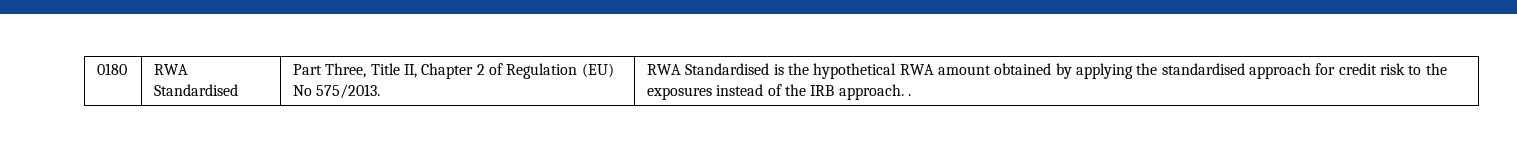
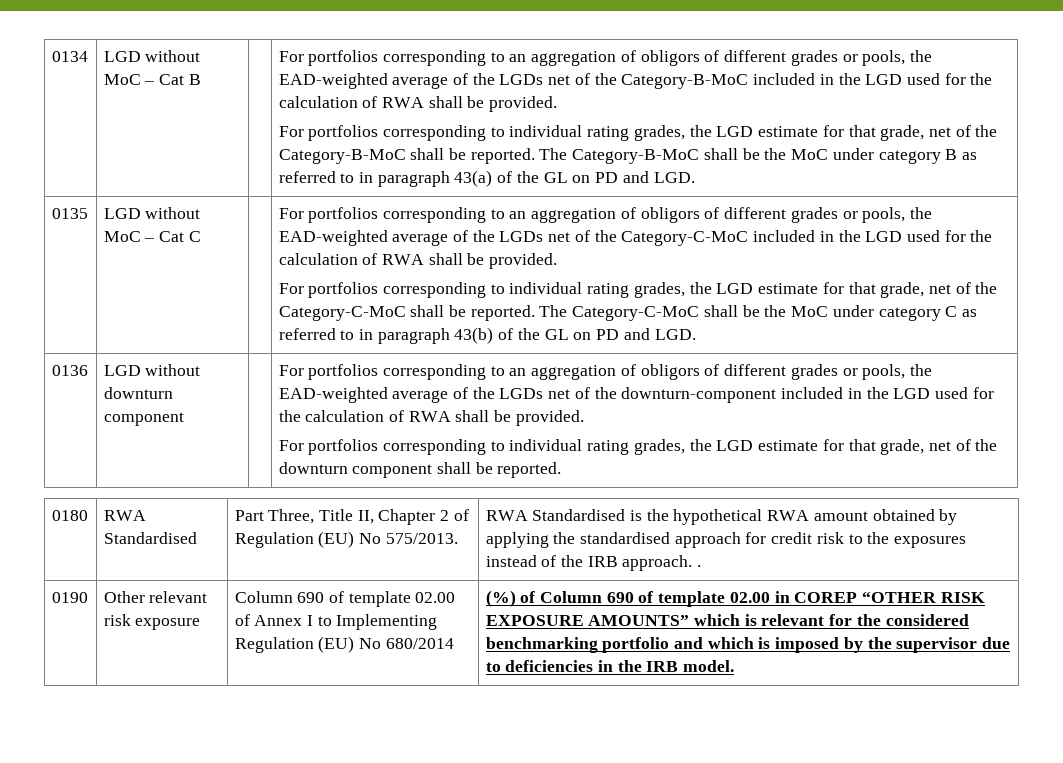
+ 0134 | LGD without MoC – Cat B | | For portfolios corresponding to an aggregation of obligors of different grades or pools, the EAD-weighted average of the LGDs net of the Category-B-MoC included in the LGD used for the calculation of RWA shall be provided.
+ For portfolios corresponding to individual rating grades, the LGD estimate for that grade, net of the Category-B-MoC shall be reported. The Category-B-MoC shall be the MoC under category B as referred to in paragraph 43(a) of the GL on PD and LGD.
+ 0135 | LGD without MoC – Cat C | | For portfolios corresponding to an aggregation of obligors of different grades or pools, the EAD-weighted average of the LGDs net of the Category-C-MoC included in the LGD used for the calculation of RWA shall be provided.
+ For portfolios corresponding to individual rating grades, the LGD estimate for that grade, net of the Category-C-MoC shall be reported. The Category-C-MoC shall be the MoC under category C as referred to in paragraph 43(b) of the GL on PD and LGD.
+ 0136 | LGD without downturn component | | For portfolios corresponding to an aggregation of obligors of different grades or pools, the EAD-weighted average of the LGDs net of the downturn-component included in the LGD used for the calculation of RWA shall be provided.
+ For portfolios corresponding to individual rating grades, the LGD estimate for that grade, net of the downturn component shall be reported.
+ 0190 | Other relevant risk exposure | Column 690 of template 02.00 of Annex I to Implementing Regulation (EU) No 680/2014 | (%) of Column 690 of template 02.00 in COREP “OTHER RISK EXPOSURE AMOUNTS” which is relevant for the considered benchmarking portfolio and which is imposed by the supervisor due to deficiencies in the IRB model.

